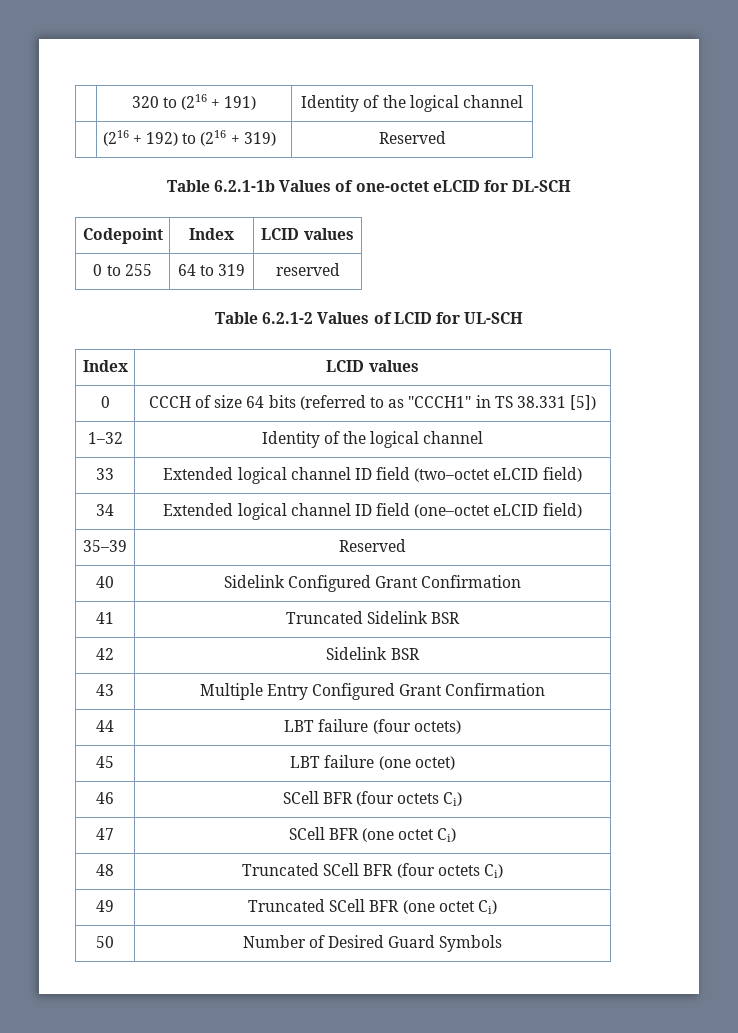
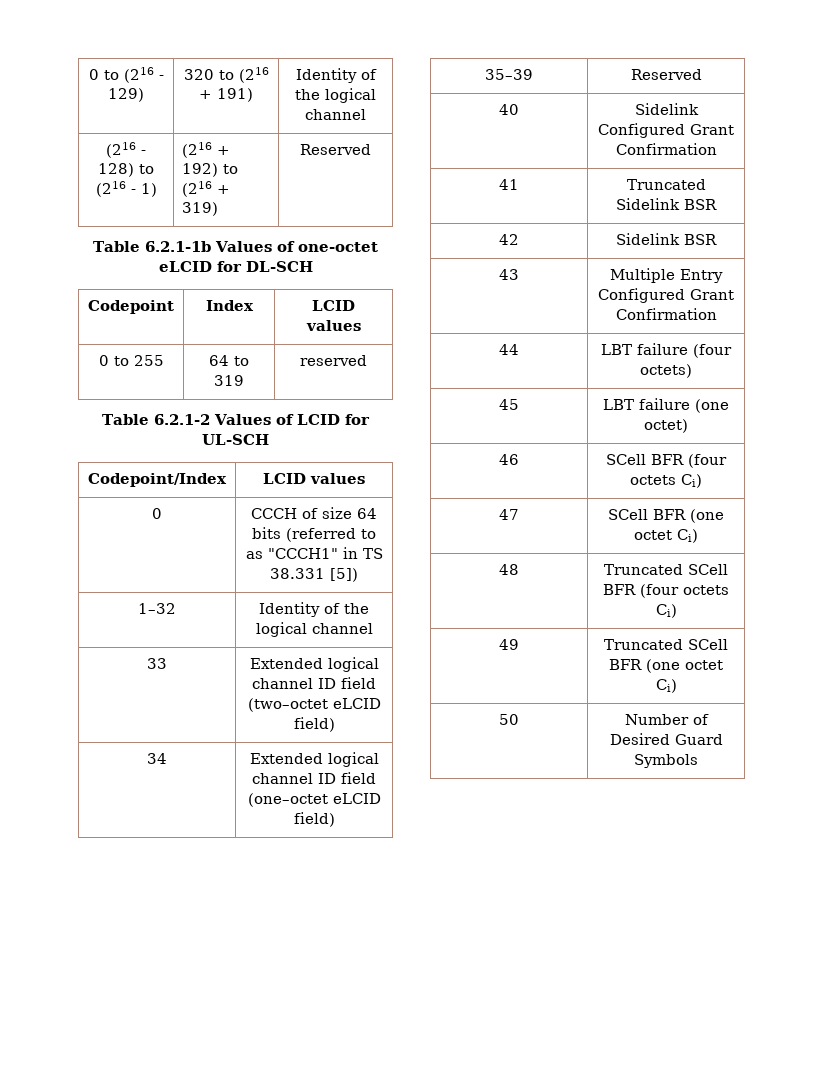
- | 320 to (216 + 191) | Identity of the logical channel
+ 0 to (216 - 129) | 320 to (216 + 191) | Identity of the logical channel
- | (216 + 192) to (216 + 319) | Reserved
+ (216 - 128) to (216 - 1) | (216 + 192) to (216 + 319) | Reserved
  Table 6.2.1-2 Values of LCID for UL-SCH
- Index | LCID values
+ Codepoint/Index | LCID values

